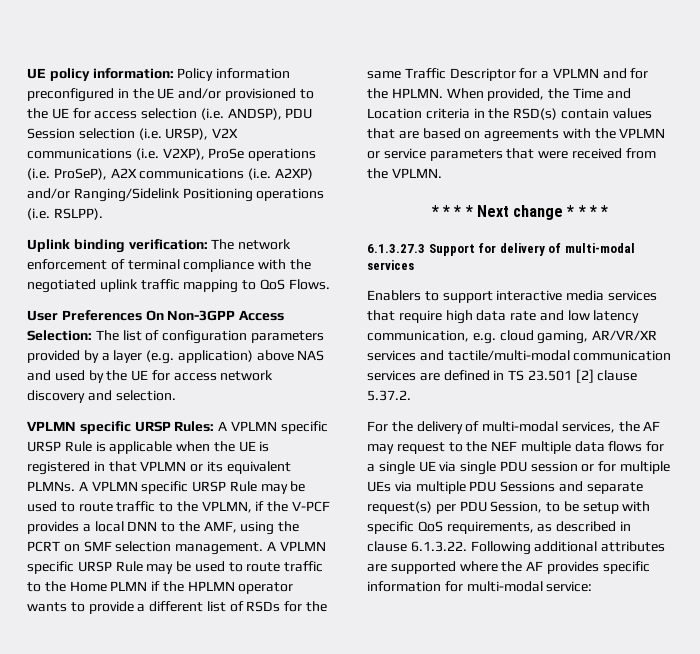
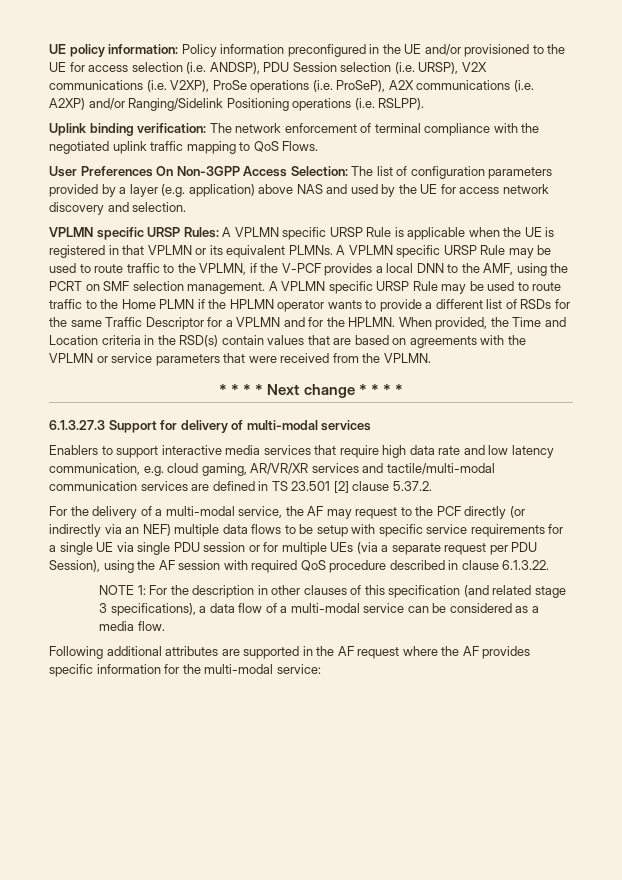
- For the delivery of multi-modal services, the AF may request to the NEF multiple data flows for a single UE via single PDU session or for multiple UEs via multiple PDU Sessions and separate request(s) per PDU Session, to be setup with specific QoS requirements, as described in clause 6.1.3.22. Following additional attributes are supported where the AF provides specific information for multi-modal service:
+ For the delivery of a multi-modal service, the AF may request to the PCF directly (or indirectly via an NEF) multiple data flows to be setup with specific service requirements for a single UE via single PDU session or for multiple UEs (via a separate request per PDU Session), using the AF session with required QoS procedure described in clause 6.1.3.22.
+ NOTE 1: For the description in other clauses of this specification (and related stage 3 specifications), a data flow of a multi-modal service can be considered as a media flow.
+ Following additional attributes are supported in the AF request where the AF provides specific information for the multi-modal service:

